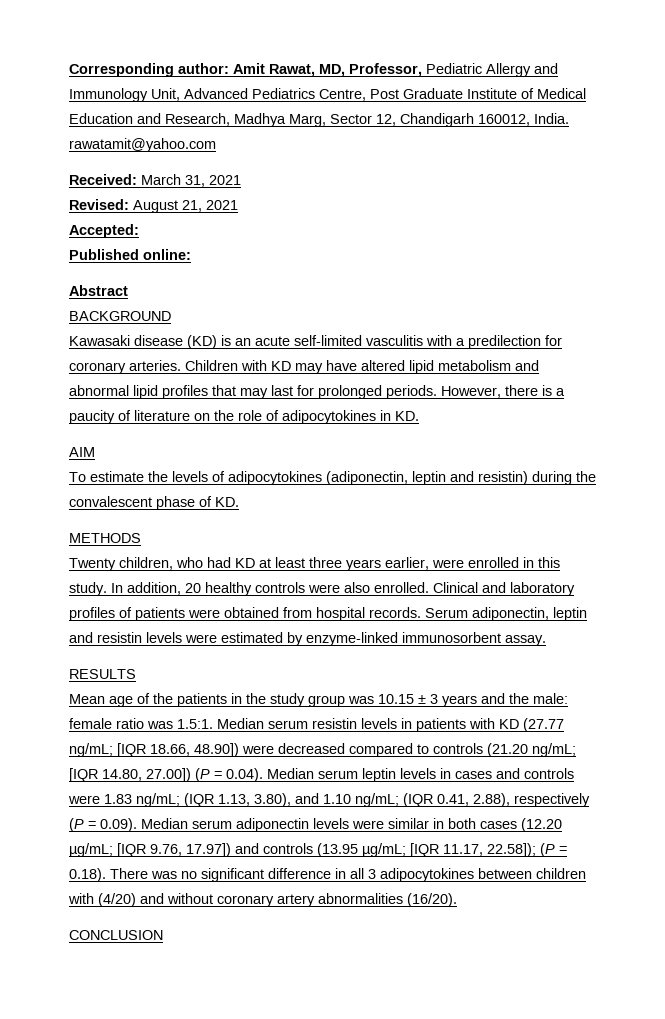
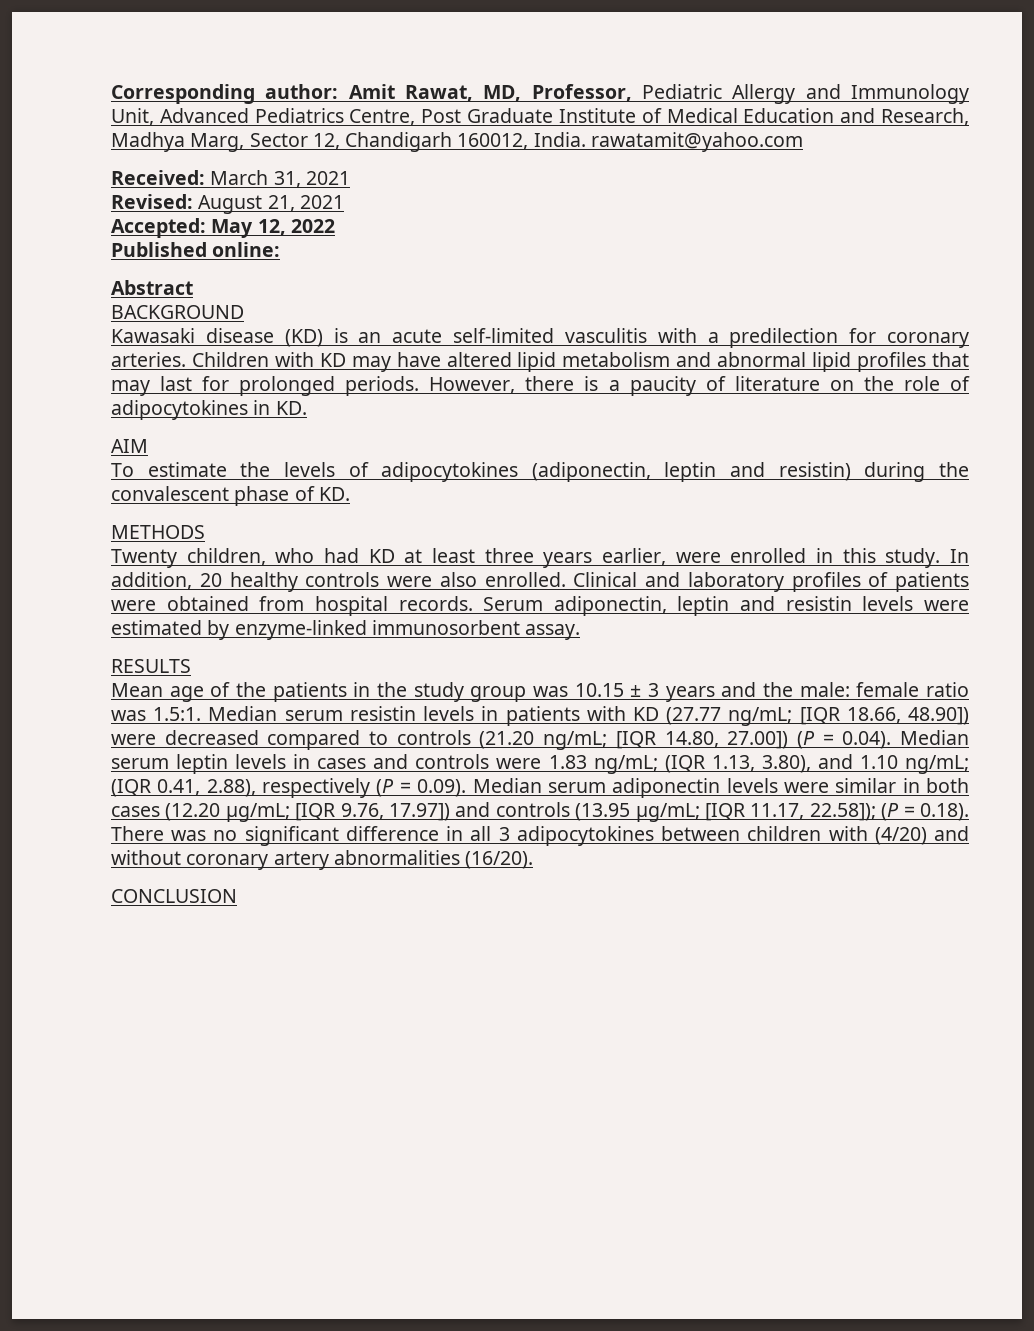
- Accepted:
+ Accepted: May 12, 2022

